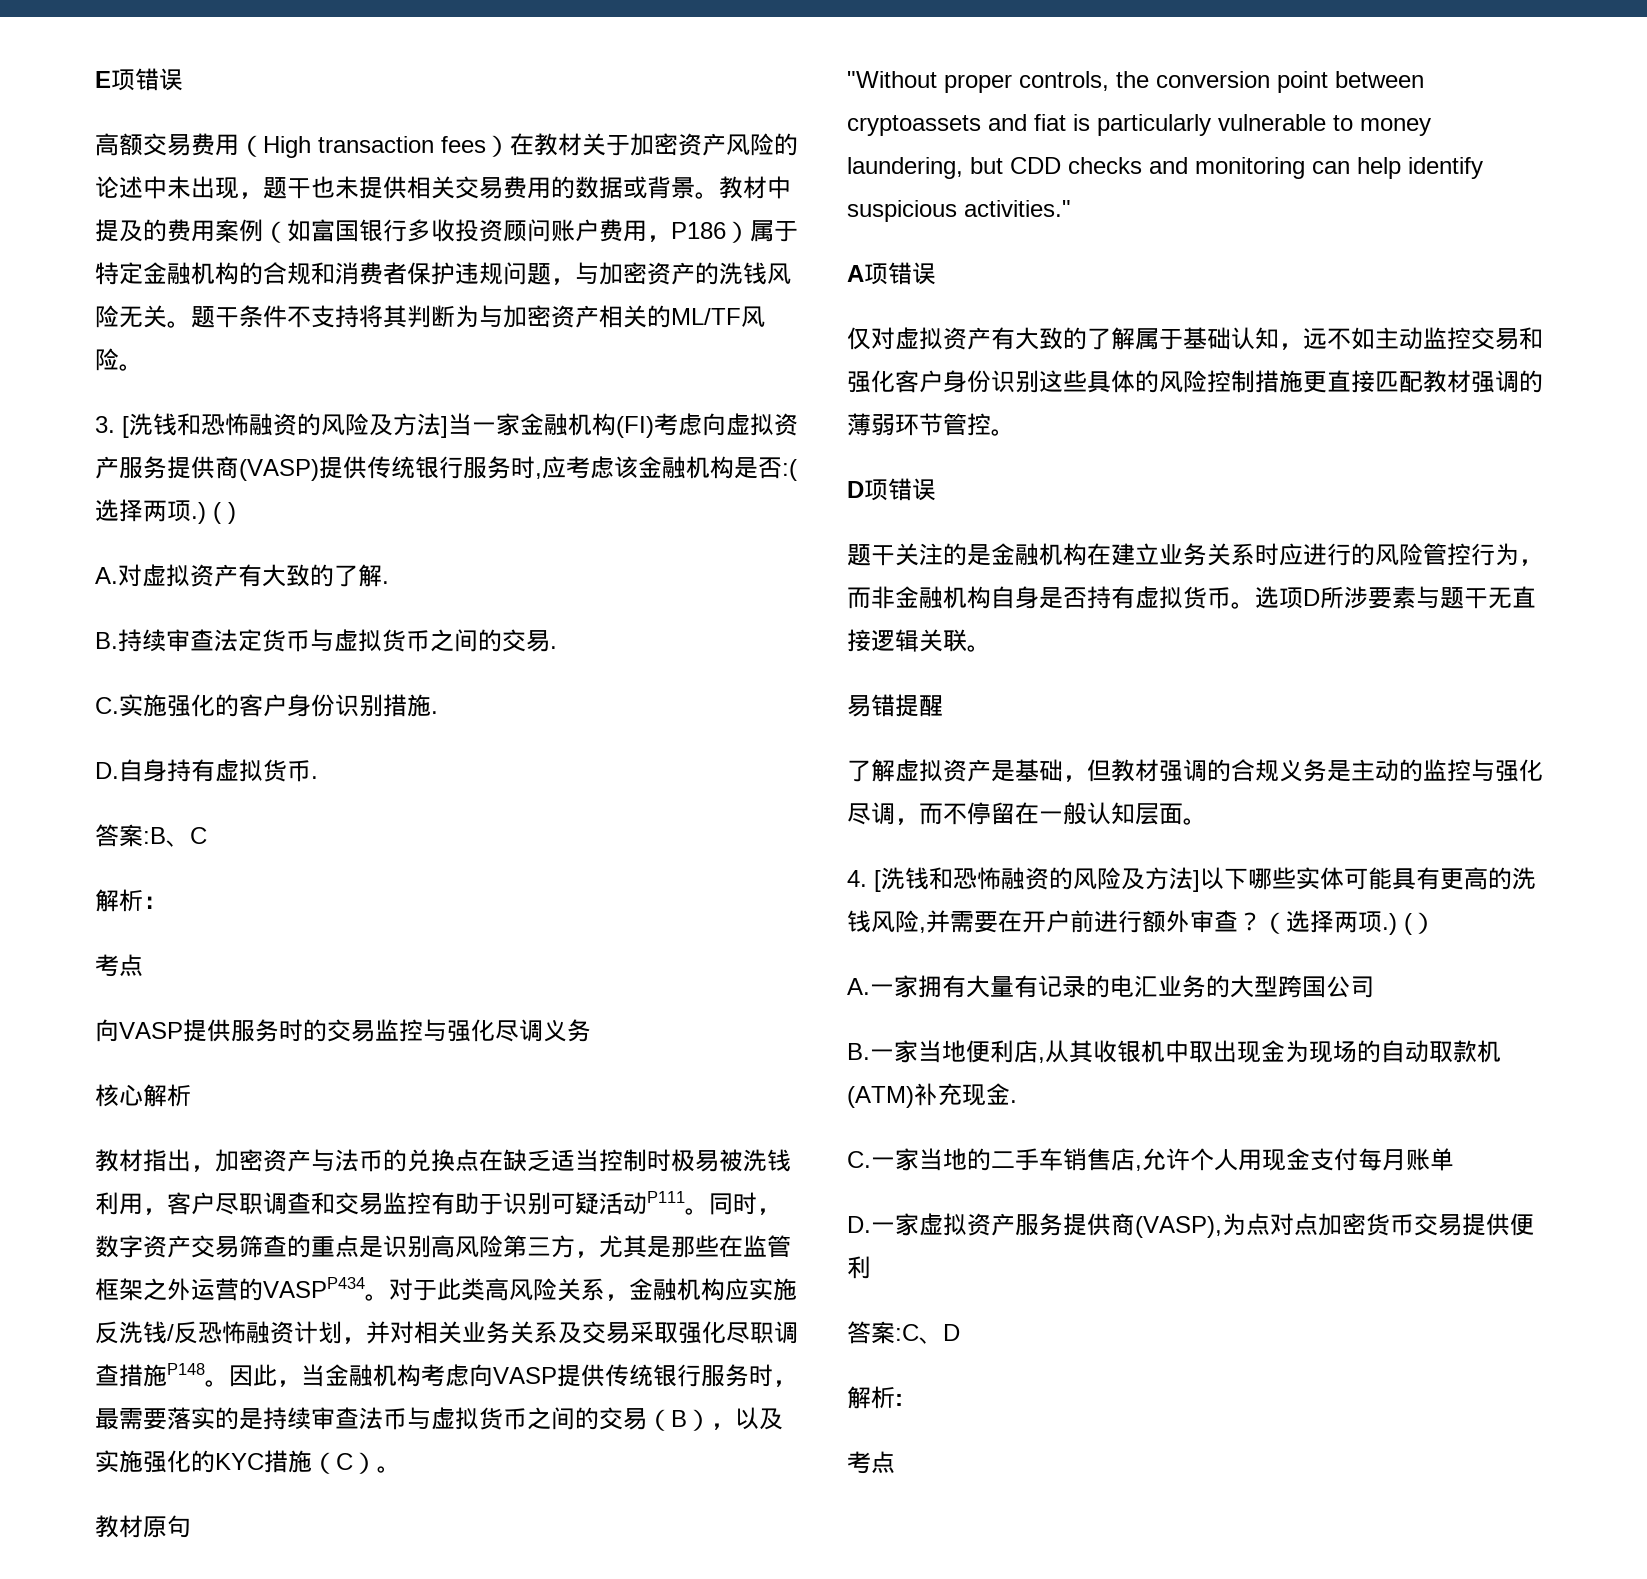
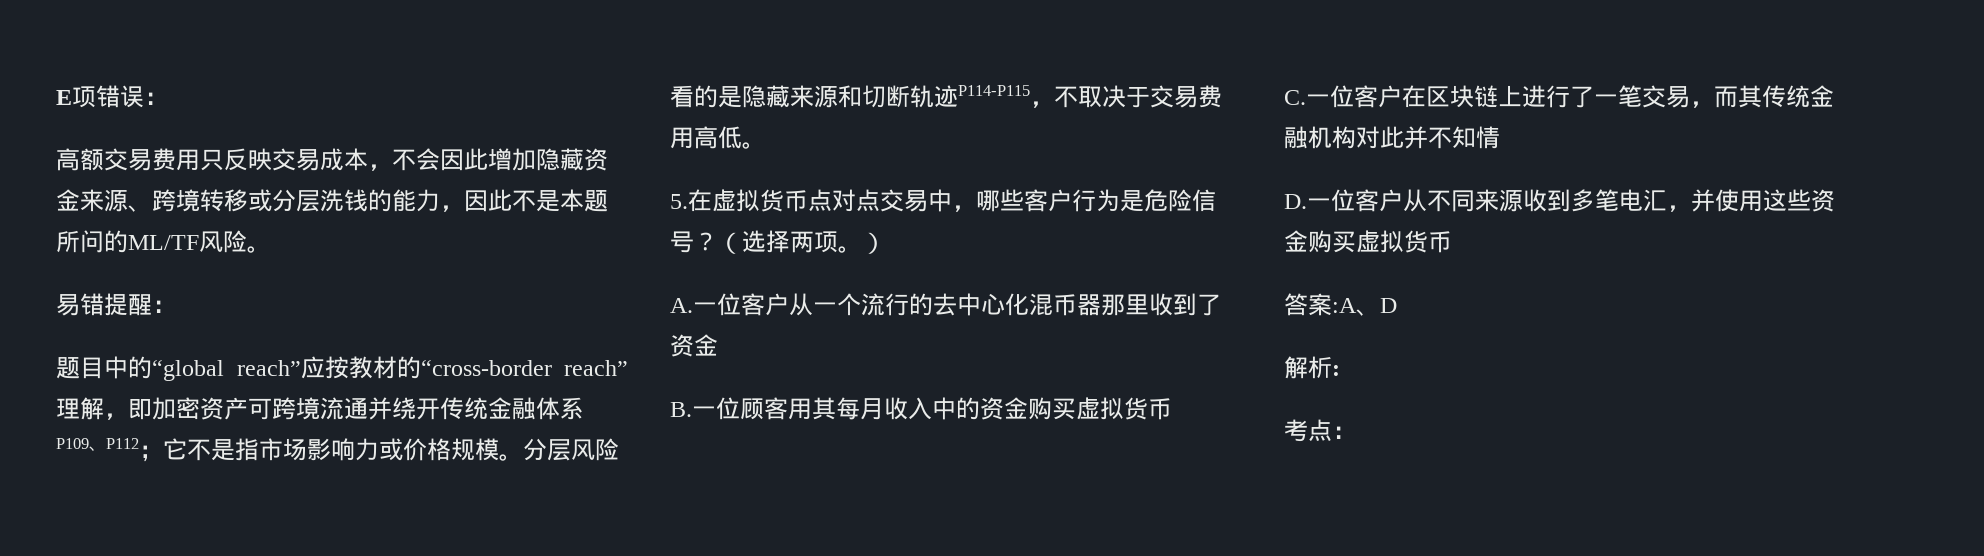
- E项错误
+ E项错误：
- 高额交易费用（High transaction fees）在教材关于加密资产风险的论述中未出现，题干也未提供相关交易费用的数据或背景。教材中提及的费用案例（如富国银行多收投资顾问账户费用，P186）属于特定金融机构的合规和消费者保护违规问题，与加密资产的洗钱风险无关。题干条件不支持将其判断为与加密资产相关的ML/TF风险。
- 3. [洗钱和恐怖融资的风险及方法]当一家金融机构(FI)考虑向虚拟资产服务提供商(VASP)提供传统银行服务时,应考虑该金融机构是否:(选择两项.) ( )
- A.对虚拟资产有大致的了解.
- B.持续审查法定货币与虚拟货币之间的交易.
- C.实施强化的客户身份识别措施.
- D.自身持有虚拟货币.
- 答案:B、C
- 解析：
- 考点
- 向VASP提供服务时的交易监控与强化尽调义务
- 核心解析
- 教材指出，加密资产与法币的兑换点在缺乏适当控制时极易被洗钱利用，客户尽职调查和交易监控有助于识别可疑活动P111。同时，数字资产交易筛查的重点是识别高风险第三方，尤其是那些在监管框架之外运营的VASPP434。对于此类高风险关系，金融机构应实施反洗钱/反恐怖融资计划，并对相关业务关系及交易采取强化尽职调查措施P148。因此，当金融机构考虑向VASP提供传统银行服务时，最需要落实的是持续审查法币与虚拟货币之间的交易（B），以及实施强化的KYC措施（C）。
- 教材原句
- "Without proper controls, the conversion point between cryptoassets and fiat is particularly vulnerable to money laundering, but CDD checks and monitoring can help identify suspicious activities."
- A项错误
- 仅对虚拟资产有大致的了解属于基础认知，远不如主动监控交易和强化客户身份识别这些具体的风险控制措施更直接匹配教材强调的薄弱环节管控。
- D项错误
- 题干关注的是金融机构在建立业务关系时应进行的风险管控行为，而非金融机构自身是否持有虚拟货币。选项D所涉要素与题干无直接逻辑关联。
- 易错提醒
- 了解虚拟资产是基础，但教材强调的合规义务是主动的监控与强化尽调，而不停留在一般认知层面。
- 4. [洗钱和恐怖融资的风险及方法]以下哪些实体可能具有更高的洗钱风险,并需要在开户前进行额外审查？
+ 高额交易费用只反映交易成本，不会因此增加隐藏资金来源、跨境转移或分层洗钱的能力，因此不是本题所问的ML/TF风险。
+ 易错提醒：
+ 题目中的“global reach”应按教材的“cross-border reach”理解，即加密资产可跨境流通并绕开传统金融体系P109、P112；它不是指市场影响力或价格规模。分层风险看的是隐藏来源和切断轨迹P114-P115，不取决于交易费用高低。
+ 5.在虚拟货币点对点交易中，哪些客户行为是危险信号？
- （选择两项.) (）
+ （选择两项。）
- A.一家拥有大量有记录的电汇业务的大型跨国公司
- B.一家当地便利店,从其收银机中取出现金为现场的自动取款机(ATM)补充现金.
- C.一家当地的二手车销售店,允许个人用现金支付每月账单
- D.一家虚拟资产服务提供商(VASP),为点对点加密货币交易提供便利
- 答案:C、D
+ A.一位客户从一个流行的去中心化混币器那里收到了资金
+ B.一位顾客用其每月收入中的资金购买虚拟货币
+ C.一位客户在区块链上进行了一笔交易，而其传统金融机构对此并不知情
+ D.一位客户从不同来源收到多笔电汇，并使用这些资金购买虚拟货币
+ 答案:A、D
  解析:
- 考点
+ 考点：

